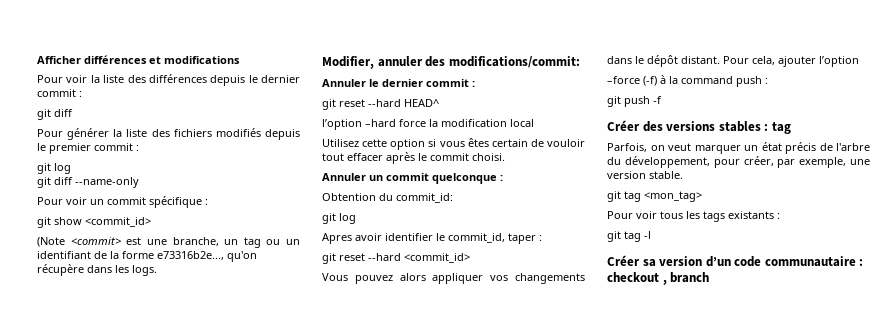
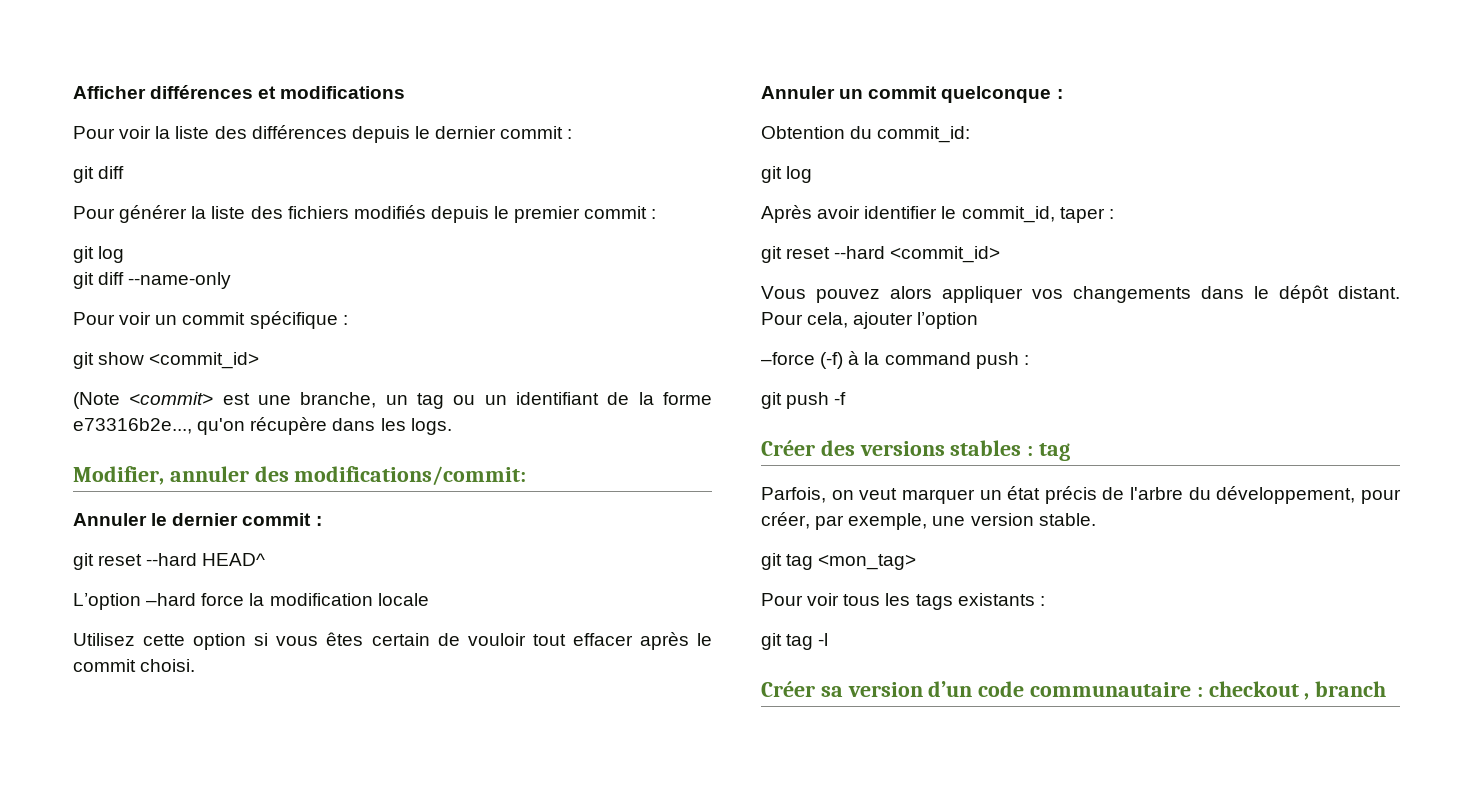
- l’option –hard force la modification local
+ L’option –hard force la modification locale
- Apres avoir identifier le commit_id, taper :
+ Après avoir identifier le commit_id, taper :

